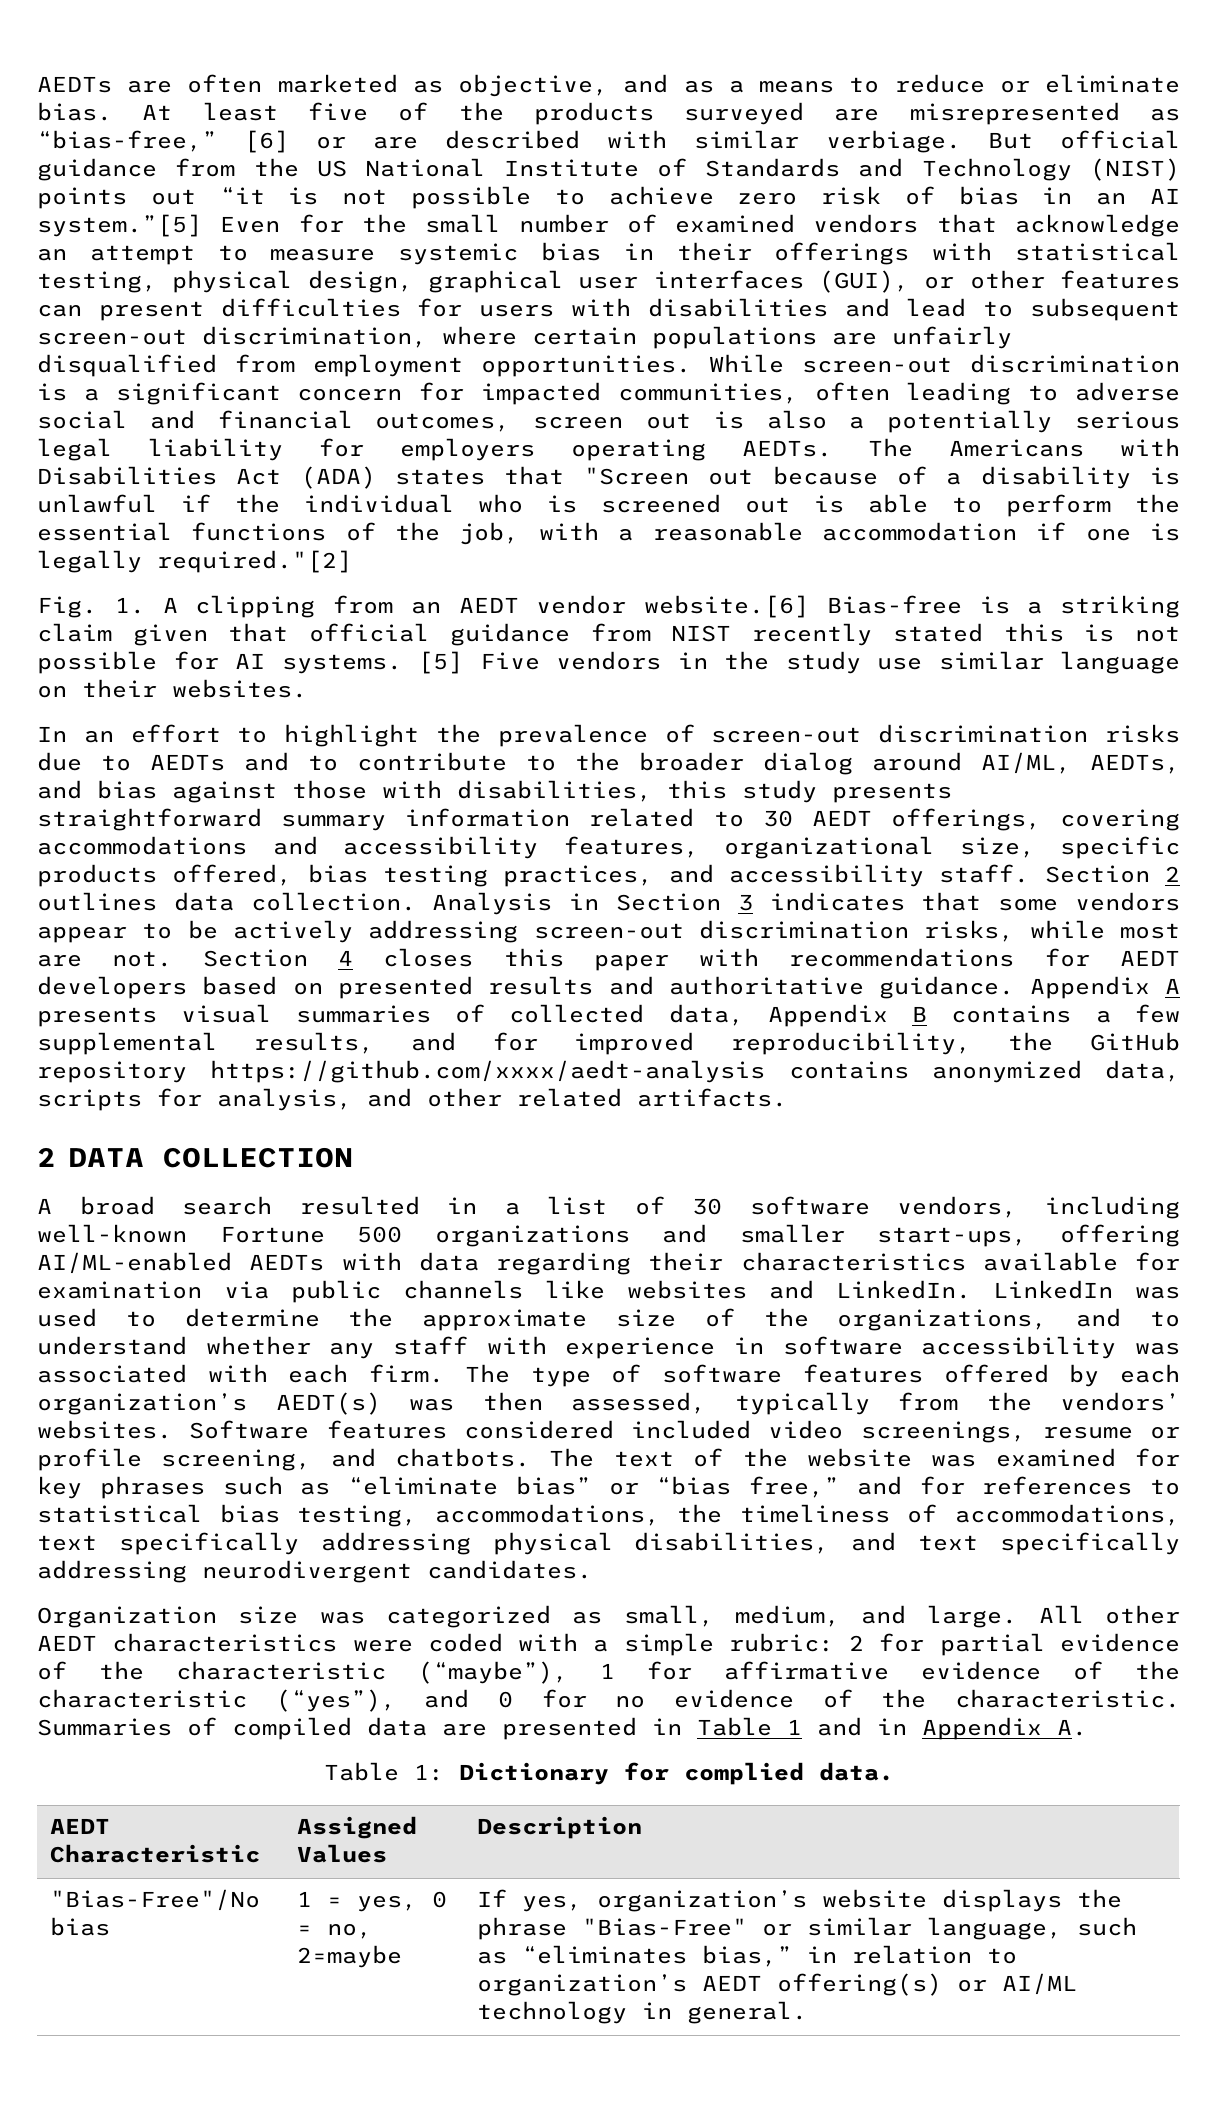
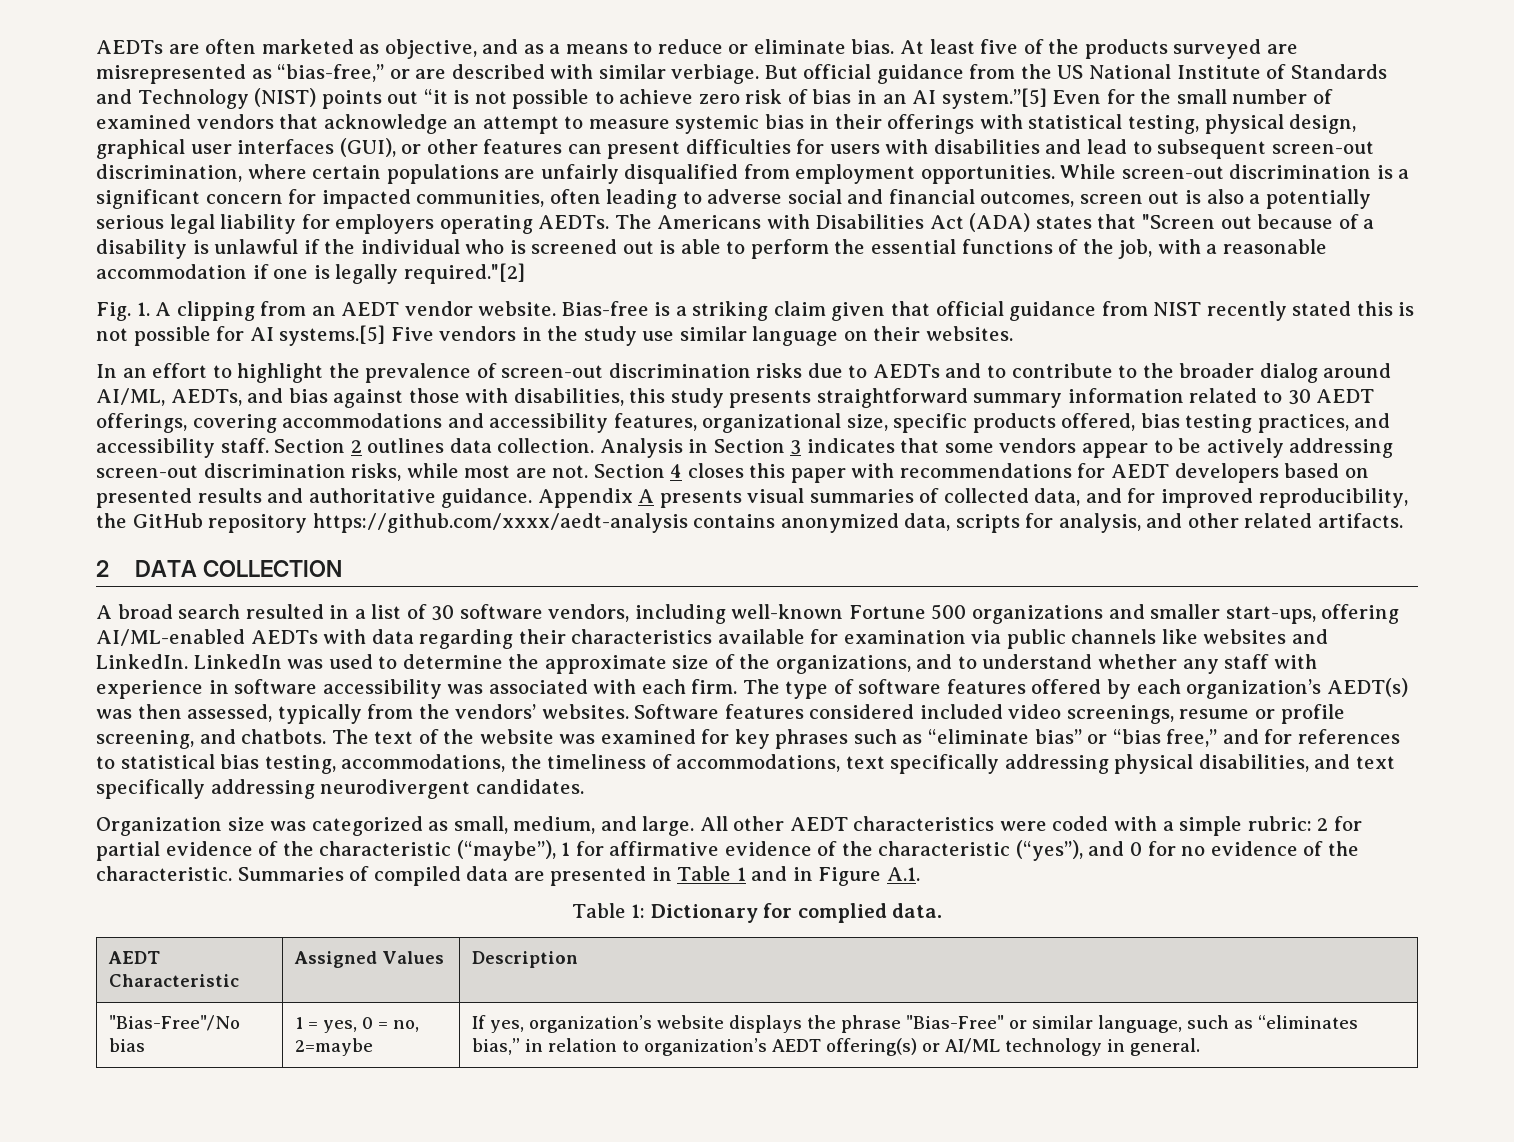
- At least five of the products surveyed are misrepresented as “bias-free,” [6] or are described with similar verbiage.
+ At least five of the products surveyed are misrepresented as “bias-free,” or are described with similar verbiage.
- Fig. 1. A clipping from an AEDT vendor website.[6] Bias-free is a striking claim given that official guidance from NIST recently stated this is not possible for AI systems. [5] Five vendors in the study use similar language on their websites.
+ Fig. 1. A clipping from an AEDT vendor website. Bias-free is a striking claim given that official guidance from NIST recently stated this is not possible for AI systems.[5] Five vendors in the study use similar language on their websites.
- Appendix A presents visual summaries of collected data, Appendix B contains a few supplemental results, and for improved reproducibility, the GitHub repository https://github.com/xxxx/aedt-analysis contains anonymized data, scripts for analysis, and other related artifacts.
+ Appendix A presents visual summaries of collected data, and for improved reproducibility, the GitHub repository https://github.com/xxxx/aedt-analysis contains anonymized data, scripts for analysis, and other related artifacts.
- Summaries of compiled data are presented in Table 1 and in Appendix A.
+ Summaries of compiled data are presented in Table 1 and in Figure A.1.

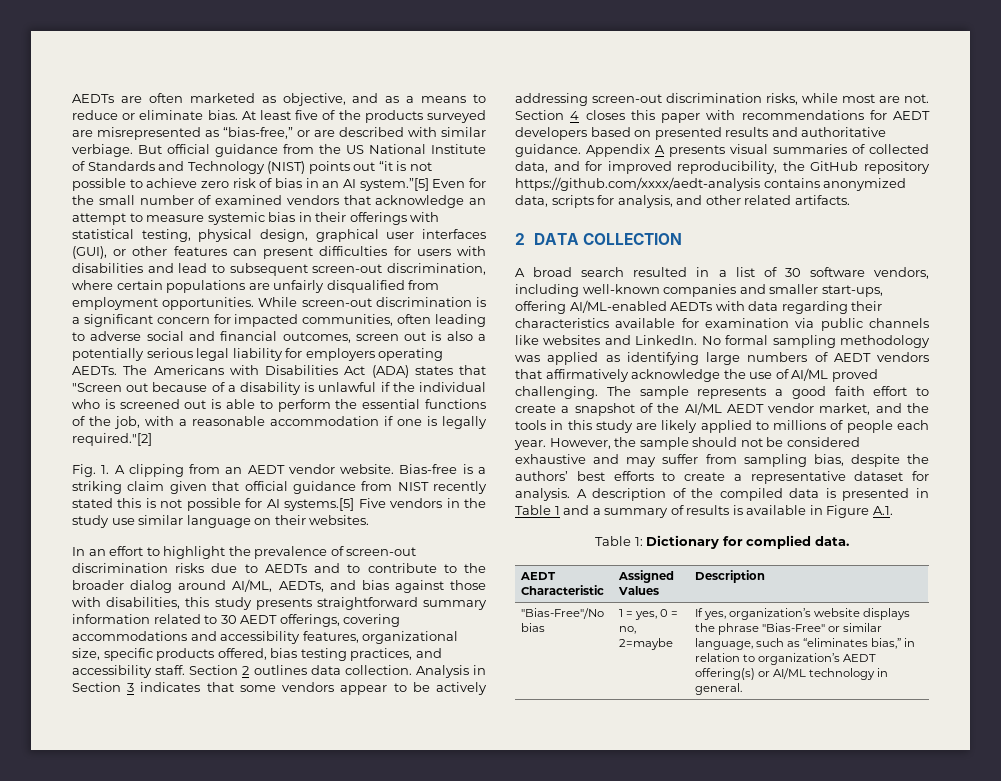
- A broad search resulted in a list of 30 software vendors, including well-known Fortune 500 organizations and smaller start-ups, offering AI/ML-enabled AEDTs with data regarding their characteristics available for examination via public channels like websites and LinkedIn.
+ A broad search resulted in a list of 30 software vendors, including well-known companies and smaller start-ups, offering AI/ML-enabled AEDTs with data regarding their characteristics available for examination via public channels like websites and LinkedIn.
- LinkedIn was used to determine the approximate size of the organizations, and to understand whether any staff with experience in software accessibility was associated with each firm. The type of software features offered by each organization’s AEDT(s) was then assessed, typically from the vendors’ websites. Software features considered included video screenings, resume or profile screening, and chatbots. The text of the website was examined for key phrases such as “eliminate bias” or “bias free,” and for references to statistical bias testing, accommodations, the timeliness of accommodations, text specifically addressing physical disabilities, and text specifically addressing neurodivergent candidates.
- Organization size was categorized as small, medium, and large. All other AEDT characteristics were coded with a simple rubric: 2 for partial evidence of the characteristic (“maybe”), 1 for affirmative evidence of the characteristic (“yes”), and 0 for no evidence of the characteristic. Summaries of compiled data are presented in Table 1 and in Figure A.1.
+ No formal sampling methodology was applied as identifying large numbers of AEDT vendors that affirmatively acknowledge the use of AI/ML proved challenging. The sample represents a good faith effort to create a snapshot of the AI/ML AEDT vendor market, and the tools in this study are likely applied to millions of people each year. However, the sample should not be considered exhaustive and may suffer from sampling bias, despite the authors’ best efforts to create a representative dataset for analysis. A description of the compiled data is presented in Table 1 and a summary of results is available in Figure A.1.

